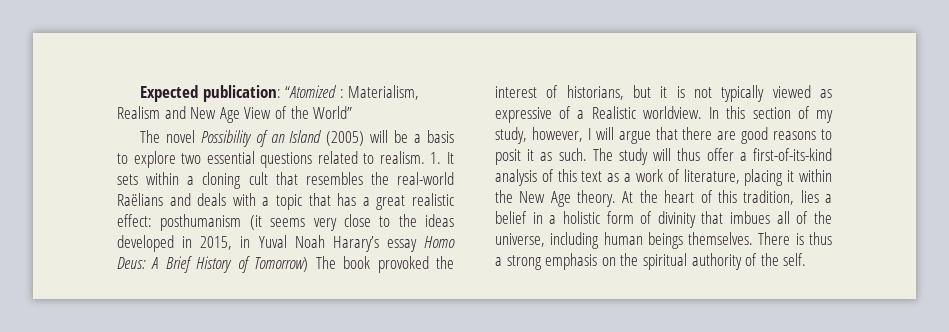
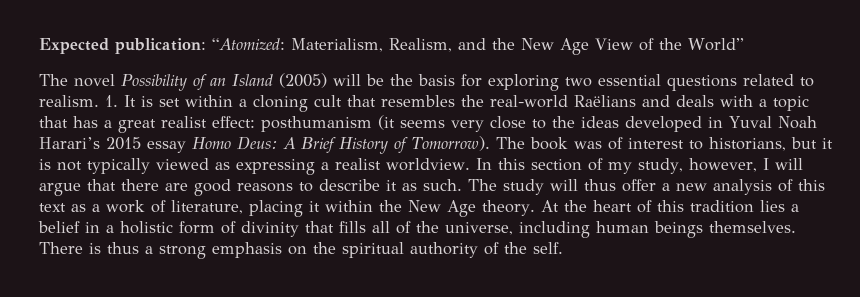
- Expected publication: “Atomized : Materialism, Realism and New Age View of the World”
+ Expected publication: “Atomized: Materialism, Realism, and the New Age View of the World”
- The novel Possibility of an Island (2005) will be a basis to explore two essential questions related to realism.
+ The novel Possibility of an Island (2005) will be the basis for exploring two essential questions related to realism.
- 1. It sets within a cloning cult that resembles the real-world Raëlians and deals with a topic that has a great realistic effect: posthumanism (it seems very close to the ideas developed in 2015, in Yuval Noah Harary’s essay Homo Deus: A Brief History of Tomorrow) The book provoked the interest of historians, but it is not typically viewed as expressive of a Realistic worldview.
+ 1. It is set within a cloning cult that resembles the real-world Raëlians and deals with a topic that has a great realist effect: posthumanism (it seems very close to the ideas developed in Yuval Noah Harari’s 2015 essay Homo Deus: A Brief History of Tomorrow). The book was of interest to historians, but it is not typically viewed as expressing a realist worldview.
- In this section of my study, however, I will argue that there are good reasons to posit it as such.
+ In this section of my study, however, I will argue that there are good reasons to describe it as such.
- The study will thus offer a first-of-its-kind analysis of this text as a work of literature, placing it within the New Age theory.
+ The study will thus offer a new analysis of this text as a work of literature, placing it within the New Age theory.
- At the heart of this tradition, lies a belief in a holistic form of divinity that imbues all of the universe, including human beings themselves.
+ At the heart of this tradition lies a belief in a holistic form of divinity that fills all of the universe, including human beings themselves.

